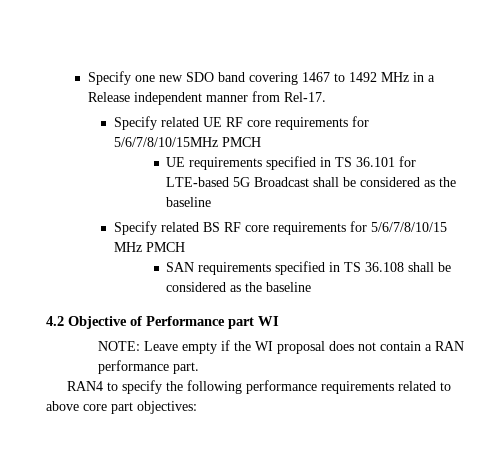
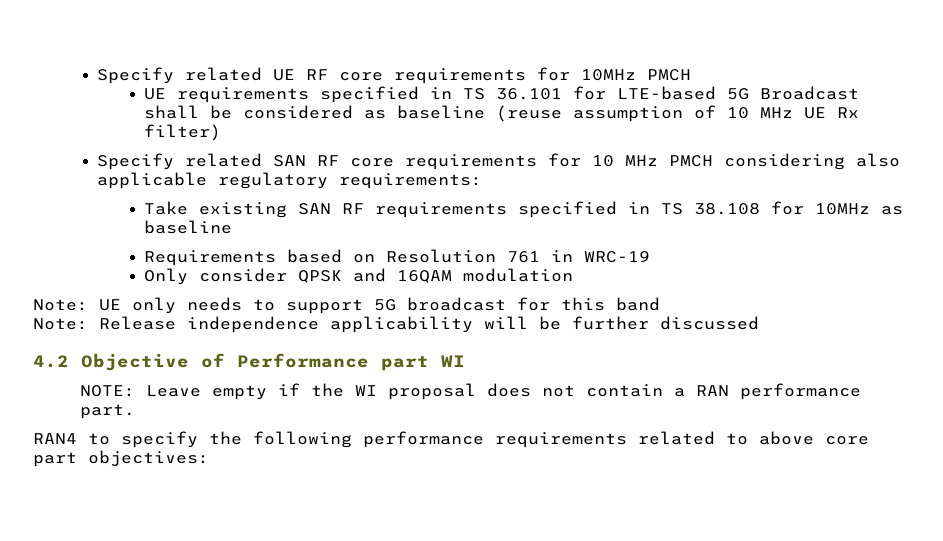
- Specify one new SDO band covering 1467 to 1492 MHz in a Release independent manner from Rel-17.
- Specify related UE RF core requirements for 5/6/7/8/10/15MHz PMCH
+ Specify related UE RF core requirements for 10MHz PMCH
- UE requirements specified in TS 36.101 for LTE-based 5G Broadcast shall be considered as the baseline
- Specify related BS RF core requirements for 5/6/7/8/10/15 MHz PMCH
- SAN requirements specified in TS 36.108 shall be considered as the baseline
+ UE requirements specified in TS 36.101 for LTE-based 5G Broadcast shall be considered as baseline (reuse assumption of 10 MHz UE Rx filter)
+ Specify related SAN RF core requirements for 10 MHz PMCH considering also applicable regulatory requirements:
+ Take existing SAN RF requirements specified in TS 38.108 for 10MHz as baseline
+ Requirements based on Resolution 761 in WRC-19
+ Only consider QPSK and 16QAM modulation
+ Note: UE only needs to support 5G broadcast for this band
+ Note: Release independence applicability will be further discussed

